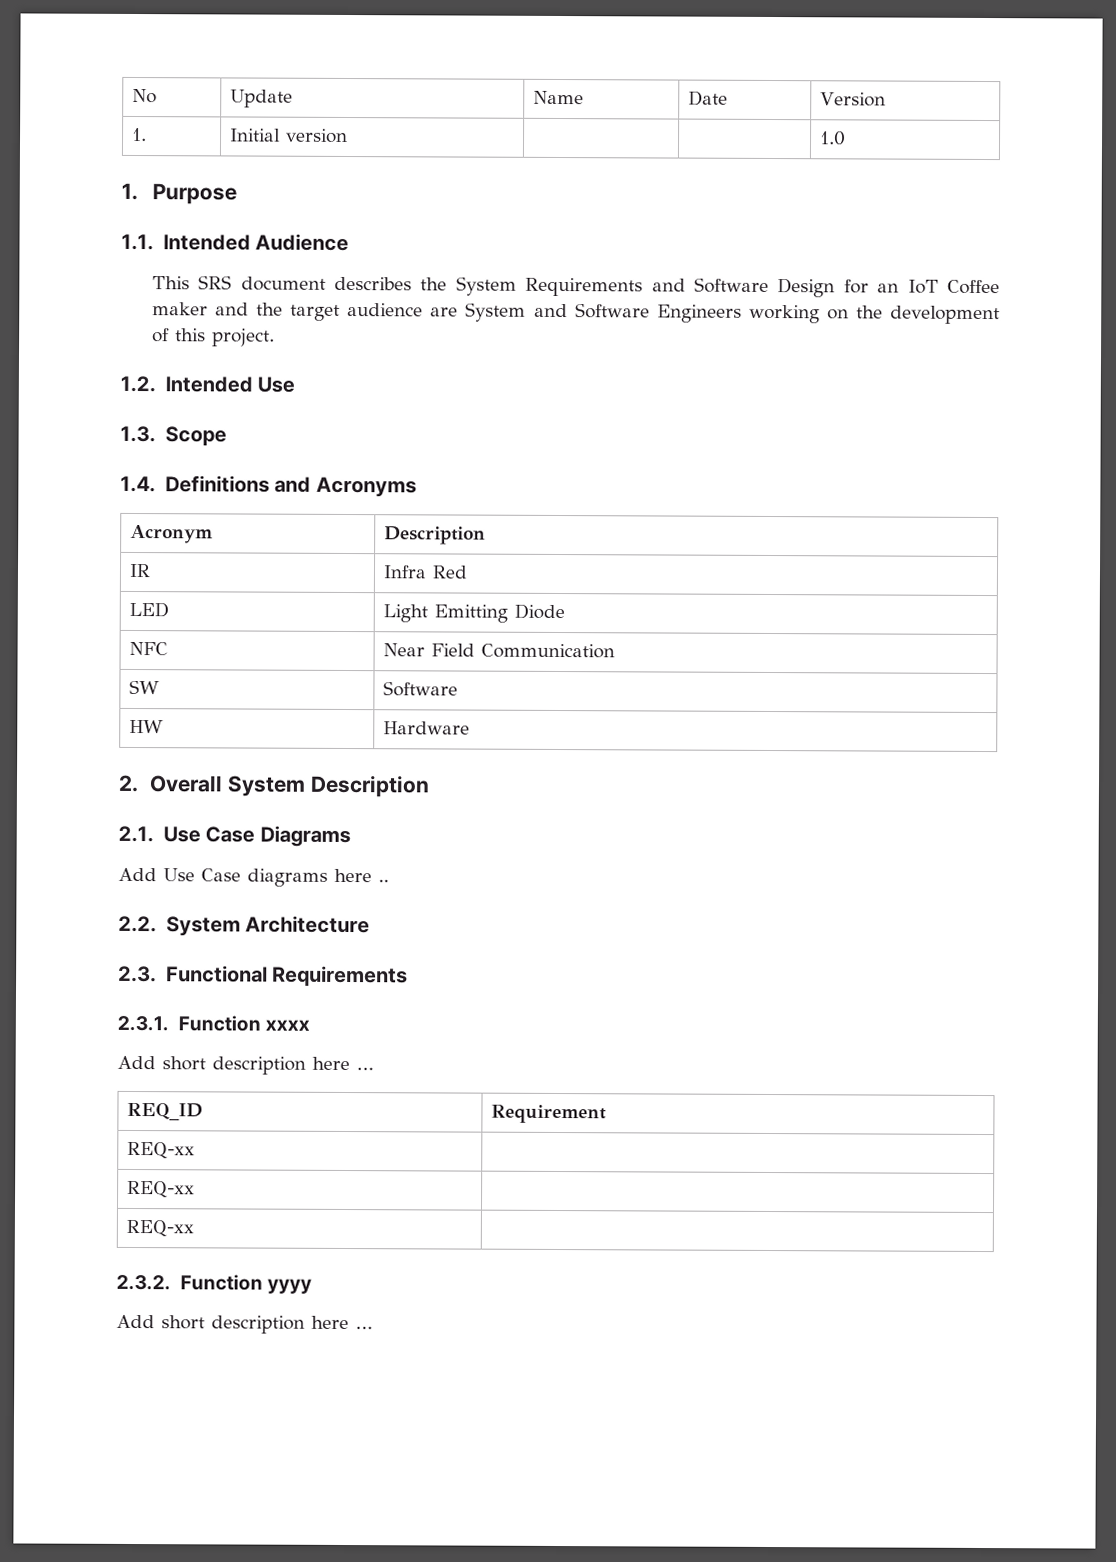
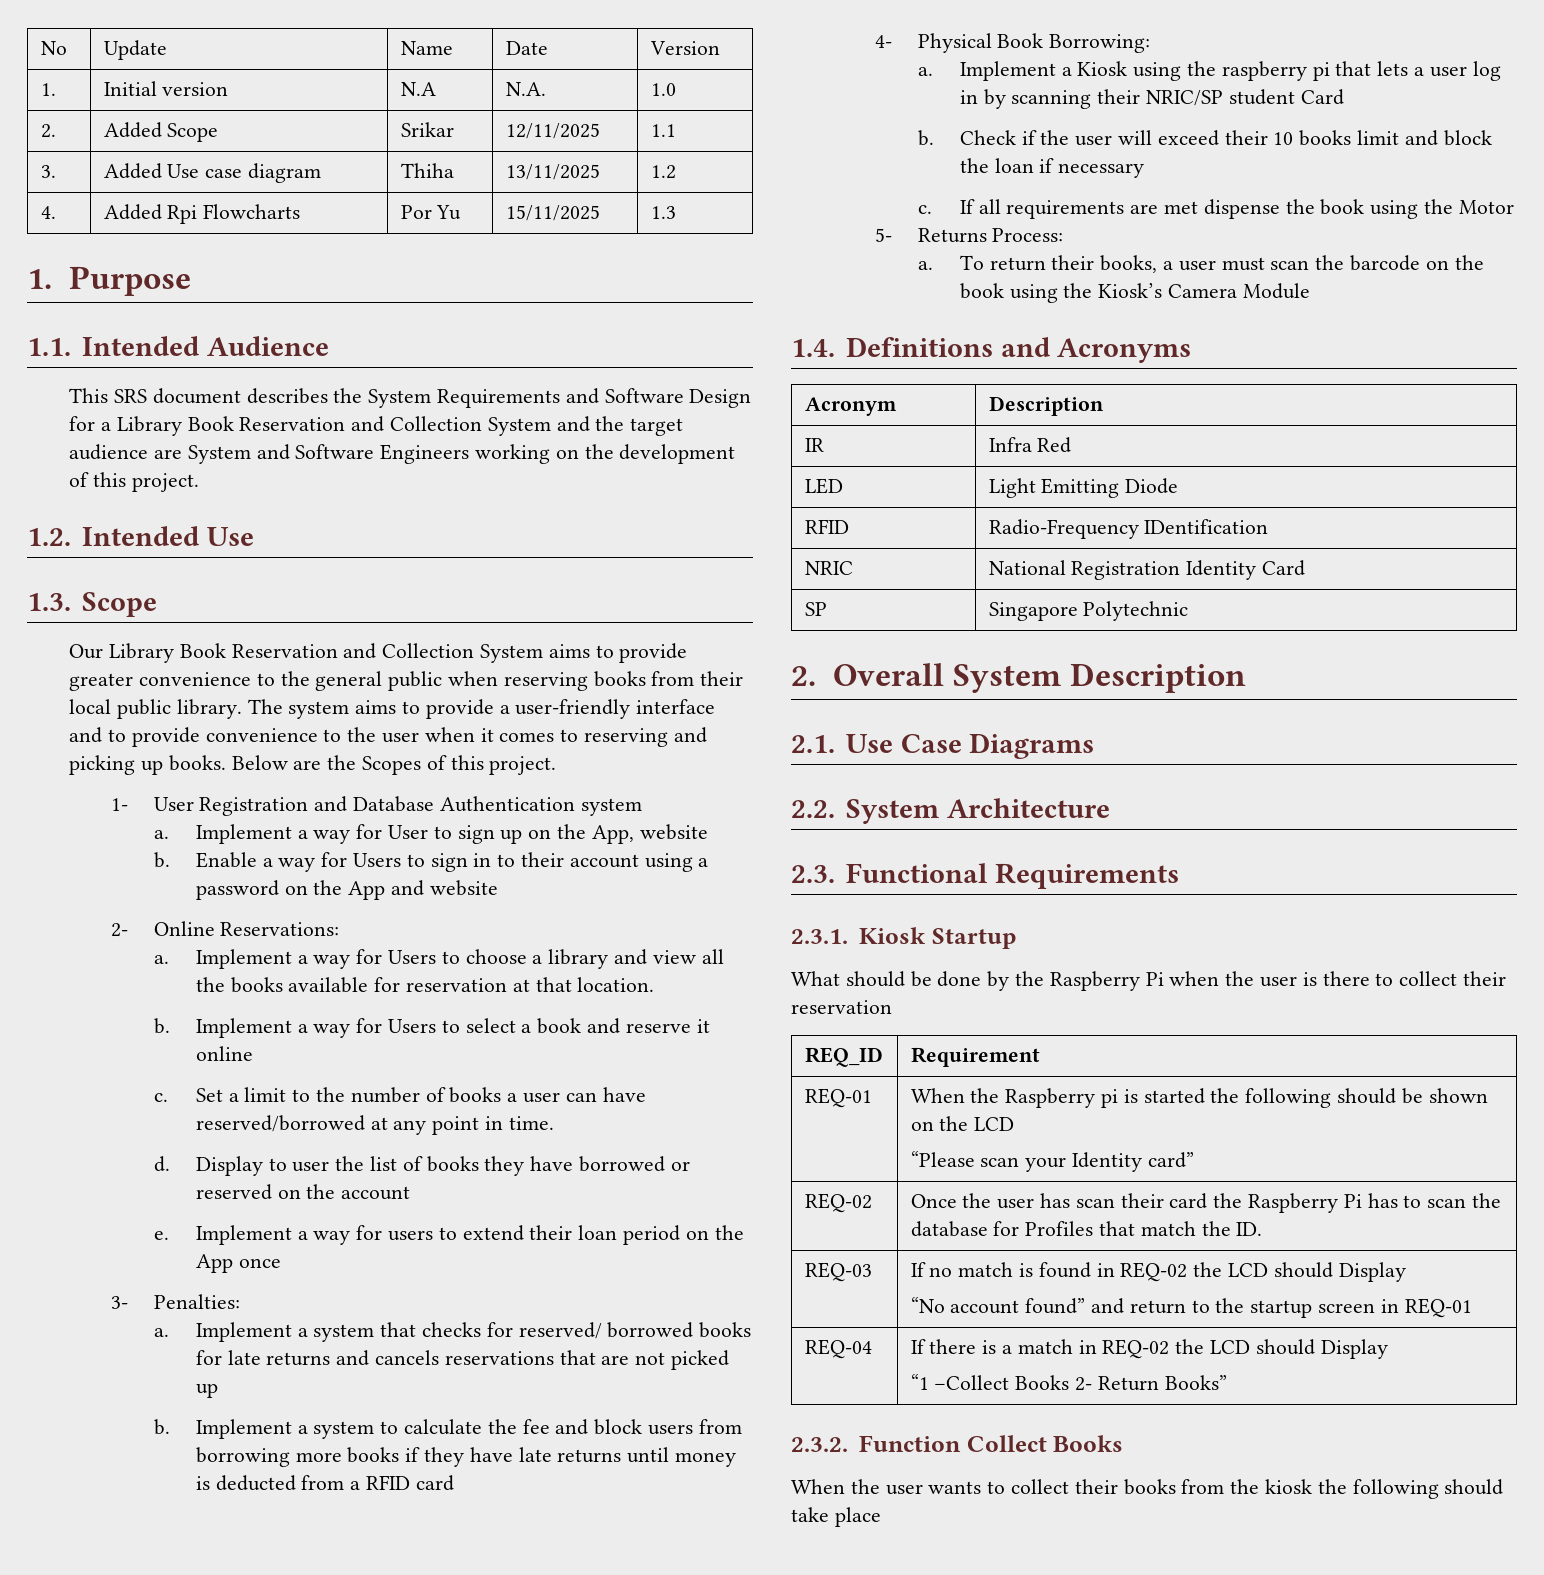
- 1. | Initial version | | | 1.0
+ 1. | Initial version | N.A | N.A. | 1.0
+ 2. | Added Scope | Srikar | 12/11/2025 | 1.1
+ 3. | Added Use case diagram | Thiha | 13/11/2025 | 1.2
+ 4. | Added Rpi Flowcharts | Por Yu | 15/11/2025 | 1.3
- This SRS document describes the System Requirements and Software Design for an IoT Coffee maker and the target audience are System and Software Engineers working on the development of this project.
+ This SRS document describes the System Requirements and Software Design for a Library Book Reservation and Collection System and the target audience are System and Software Engineers working on the development of this project.
+ Our Library Book Reservation and Collection System aims to provide greater convenience to the general public when reserving books from their local public library. The system aims to provide a user-friendly interface and to provide convenience to the user when it comes to reserving and picking up books. Below are the Scopes of this project.
+ 1- User Registration and Database Authentication system
+ a. Implement a way for User to sign up on the App, website
+ b. Enable a way for Users to sign in to their account using a password on the App and website
+ 2- Online Reservations:
+ a. Implement a way for Users to choose a library and view all the books available for reservation at that location.
+ b. Implement a way for Users to select a book and reserve it online
+ c. Set a limit to the number of books a user can have reserved/borrowed at any point in time.
+ d. Display to user the list of books they have borrowed or reserved on the account
+ e. Implement a way for users to extend their loan period on the App once
+ 3- Penalties:
+ a. Implement a system that checks for reserved/ borrowed books for late returns and cancels reservations that are not picked up
+ b. Implement a system to calculate the fee and block users from borrowing more books if they have late returns until money is deducted from a RFID card
+ 4- Physical Book Borrowing:
+ a. Implement a Kiosk using the raspberry pi that lets a user log in by scanning their NRIC/SP student Card
+ b. Check if the user will exceed their 10 books limit and block the loan if necessary
+ c. If all requirements are met dispense the book using the Motor
+ 5- Returns Process:
+ a. To return their books, a user must scan the barcode on the book using the Kiosk’s Camera Module
- NFC | Near Field Communication
- SW | Software
- HW | Hardware
+ RFID | Radio-Frequency IDentification
+ NRIC | National Registration Identity Card
+ SP | Singapore Polytechnic
- Add Use Case diagrams here ..
- 2.3.1. Function xxxx
- Add short description here …
+ 2.3.1. Kiosk Startup
+ What should be done by the Raspberry Pi when the user is there to collect their reservation
  REQ_ID | Requirement
- REQ-xx |
- REQ-xx |
- REQ-xx |
- 2.3.2. Function yyyy
- Add short description here …
+ REQ-01 | When the Raspberry pi is started the following should be shown on the LCD
+ “Please scan your Identity card”
+ REQ-02 | Once the user has scan their card the Raspberry Pi has to scan the database for Profiles that match the ID.
+ REQ-03 | If no match is found in REQ-02 the LCD should Display
+ “No account found” and return to the startup screen in REQ-01
+ REQ-04 | If there is a match in REQ-02 the LCD should Display
+ “1 –Collect Books 2- Return Books”
+ 2.3.2. Function Collect Books
+ When the user wants to collect their books from the kiosk the following should take place

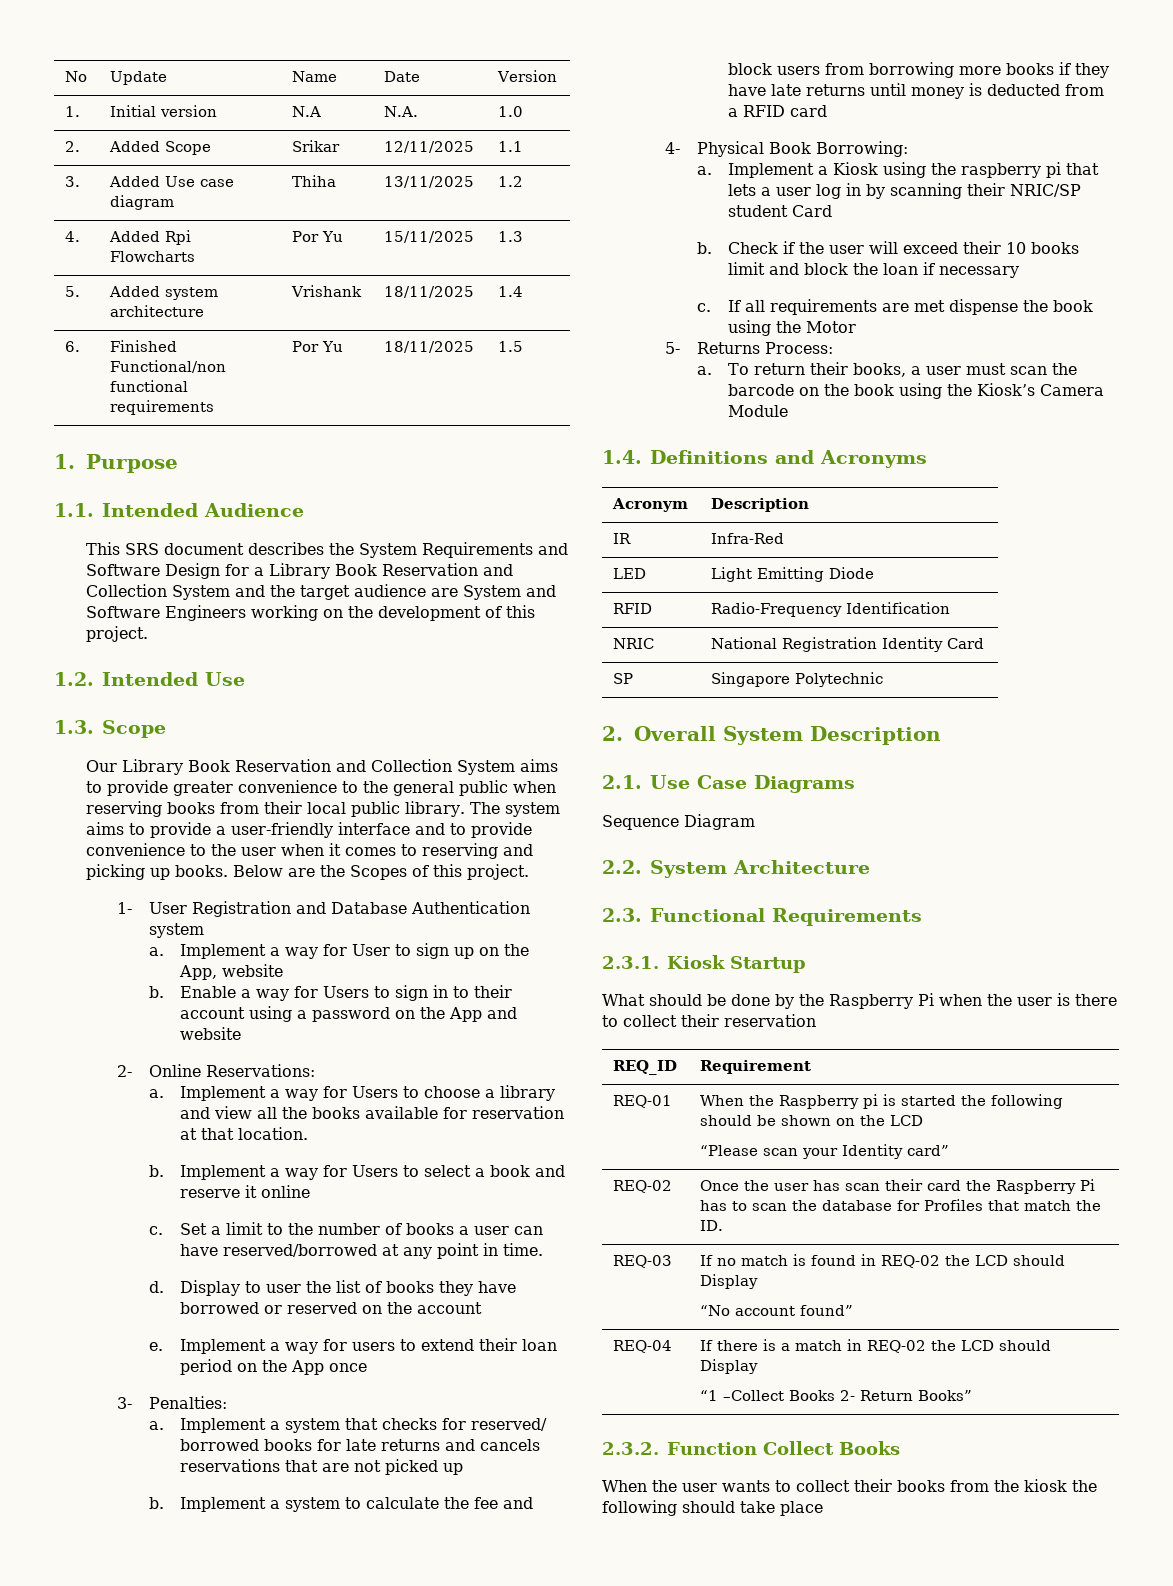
+ 5. | Added system architecture | Vrishank | 18/11/2025 | 1.4
+ 6. | Finished Functional/non functional requirements | Por Yu | 18/11/2025 | 1.5
- IR | Infra Red
+ IR | Infra-Red
- RFID | Radio-Frequency IDentification
+ RFID | Radio-Frequency Identification
+ Sequence Diagram
  REQ-03 | If no match is found in REQ-02 the LCD should Display
- “No account found” and return to the startup screen in REQ-01
+ “No account found”

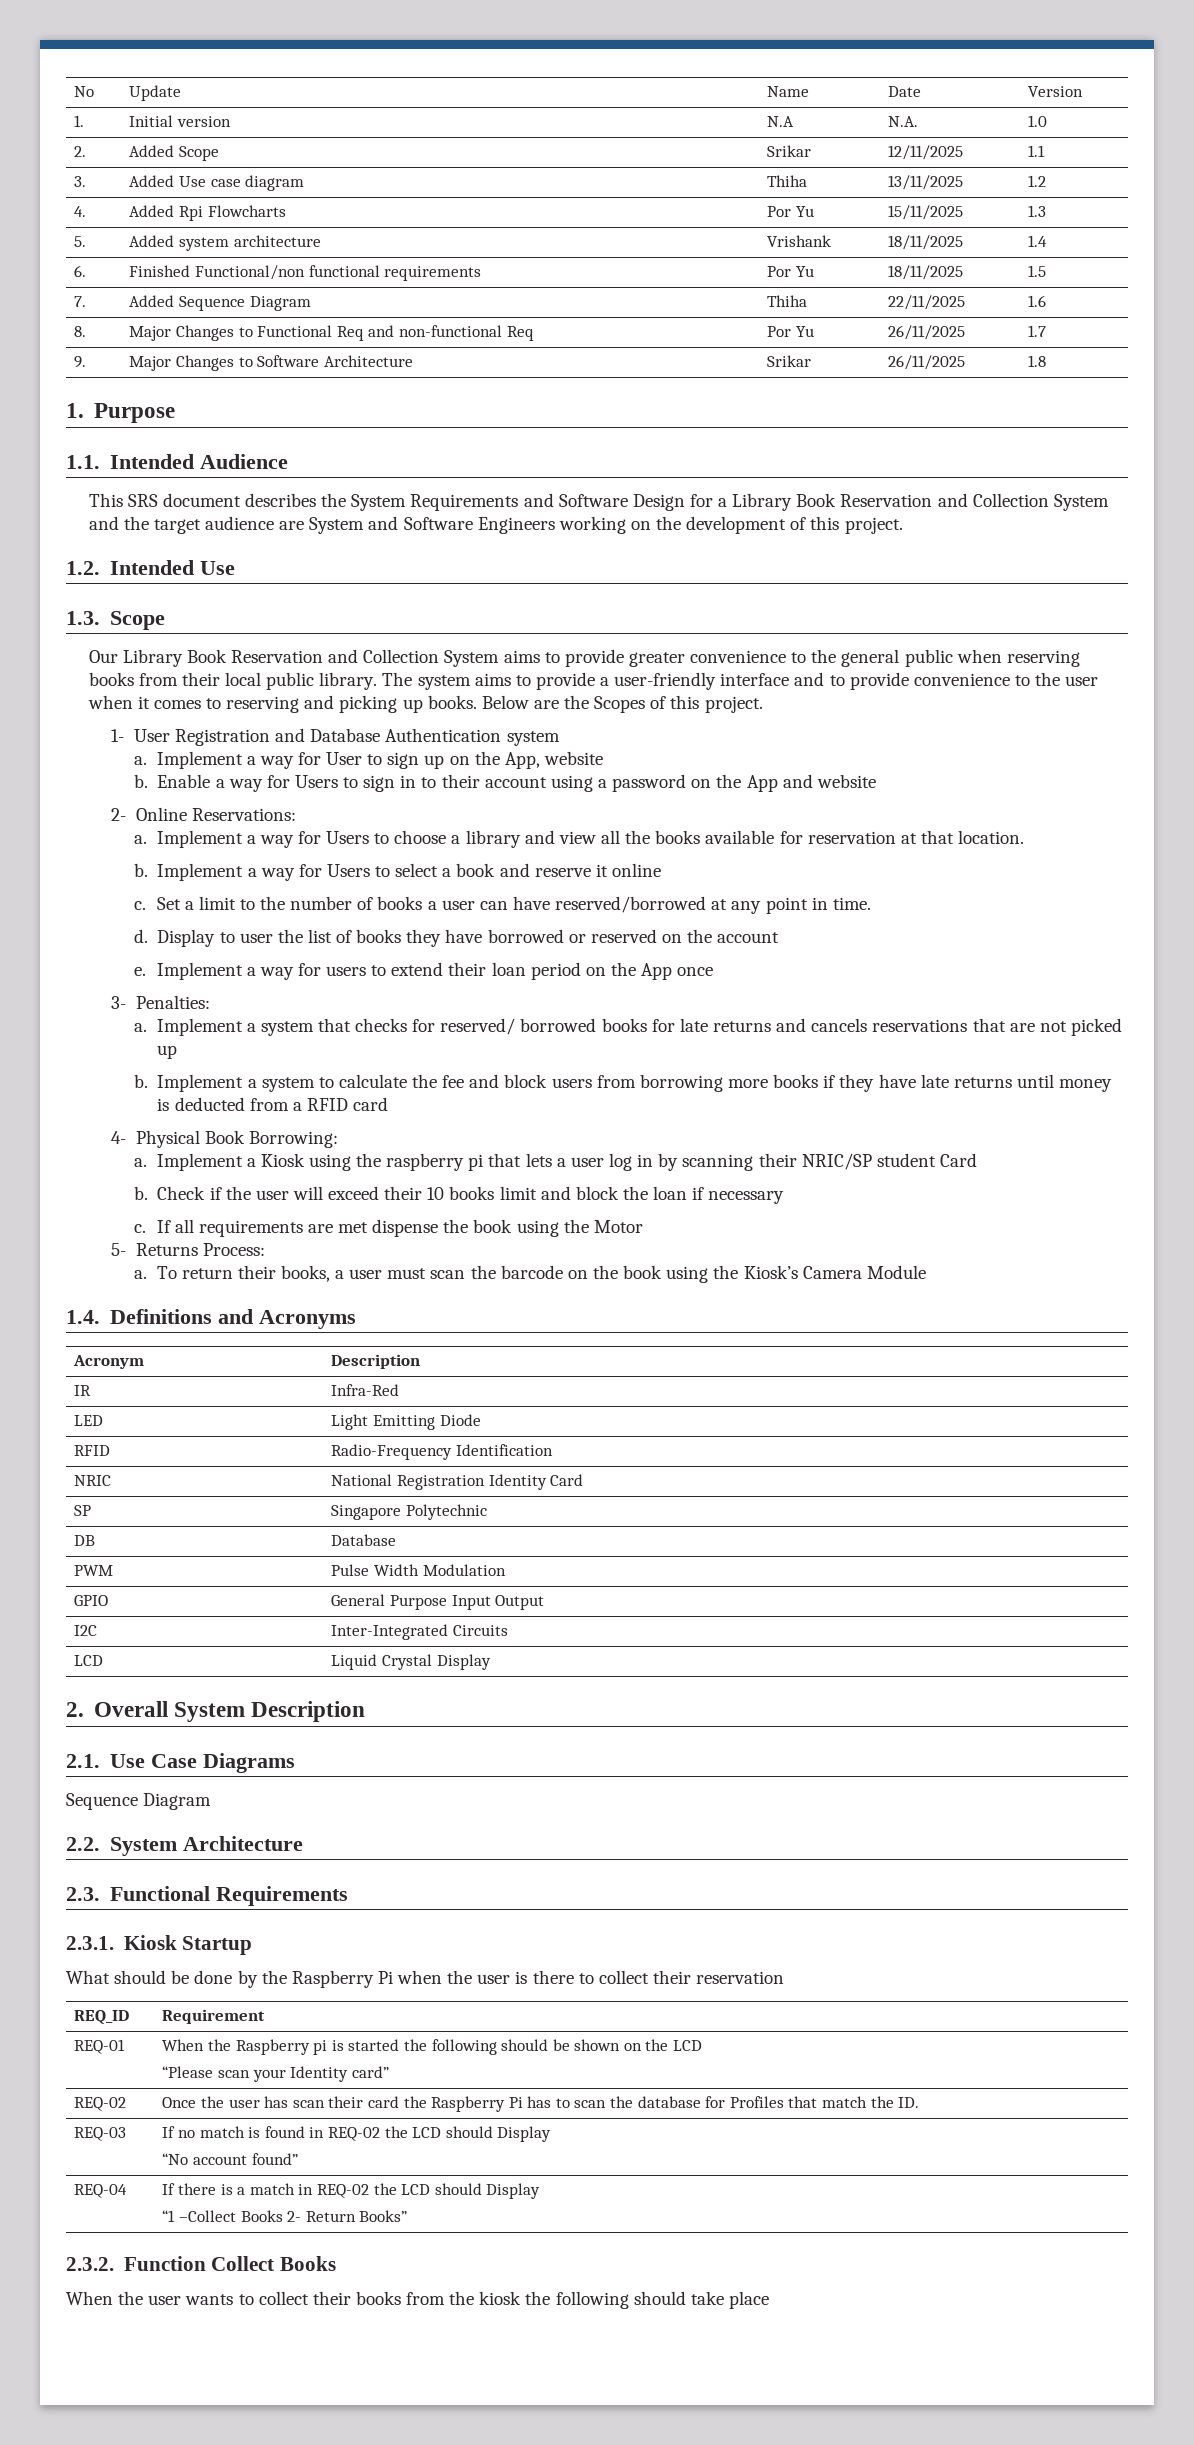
+ 7. | Added Sequence Diagram | Thiha | 22/11/2025 | 1.6
+ 8. | Major Changes to Functional Req and non-functional Req | Por Yu | 26/11/2025 | 1.7
+ 9. | Major Changes to Software Architecture | Srikar | 26/11/2025 | 1.8
+ DB | Database
+ PWM | Pulse Width Modulation
+ GPIO | General Purpose Input Output
+ I2C | Inter-Integrated Circuits
+ LCD | Liquid Crystal Display

